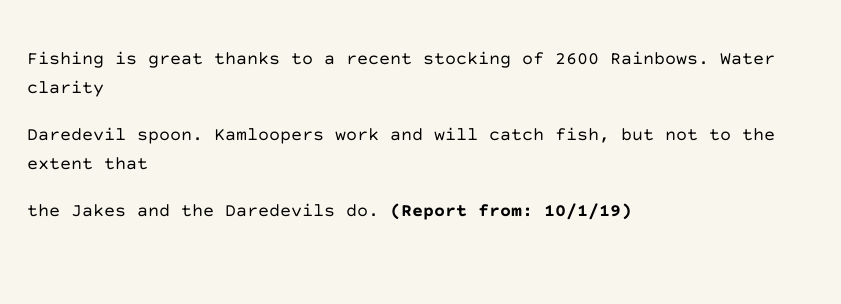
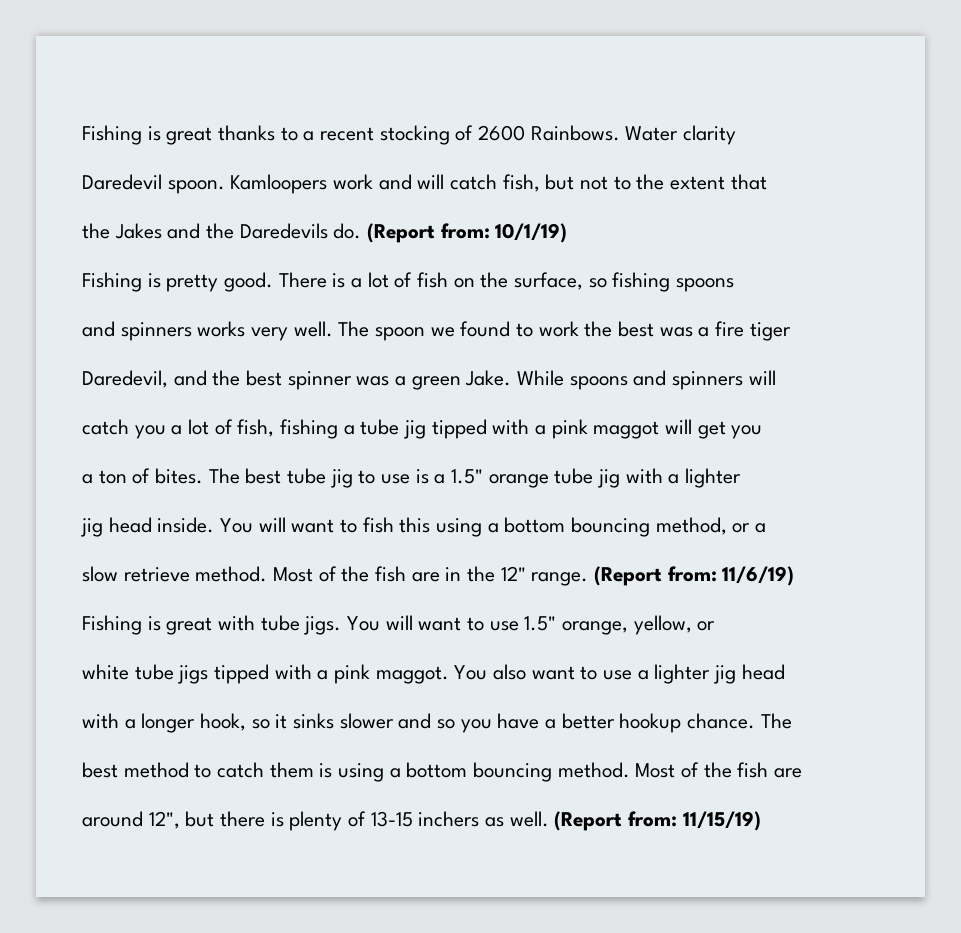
+ Fishing is pretty good. There is a lot of fish on the surface, so fishing spoons
+ and spinners works very well. The spoon we found to work the best was a fire tiger
+ Daredevil, and the best spinner was a green Jake. While spoons and spinners will
+ catch you a lot of fish, fishing a tube jig tipped with a pink maggot will get you
+ a ton of bites. The best tube jig to use is a 1.5" orange tube jig with a lighter
+ jig head inside. You will want to fish this using a bottom bouncing method, or a
+ slow retrieve method. Most of the fish are in the 12" range. (Report from: 11/6/19)
+ Fishing is great with tube jigs. You will want to use 1.5" orange, yellow, or
+ white tube jigs tipped with a pink maggot. You also want to use a lighter jig head
+ with a longer hook, so it sinks slower and so you have a better hookup chance. The
+ best method to catch them is using a bottom bouncing method. Most of the fish are
+ around 12", but there is plenty of 13-15 inchers as well. (Report from: 11/15/19)

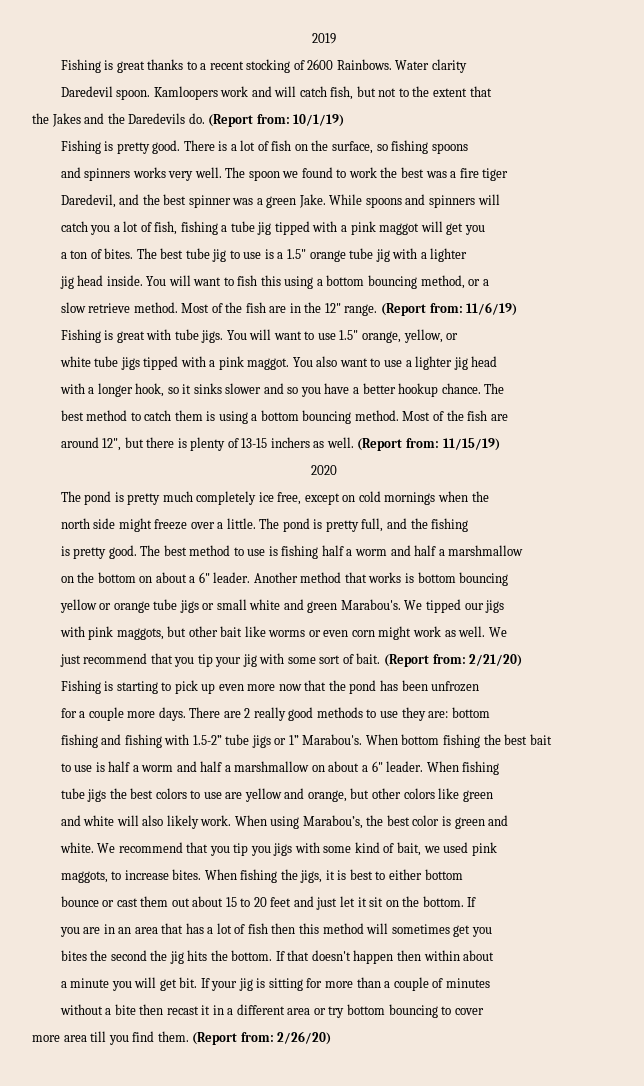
+ 2019
+ 2020
+ The pond is pretty much completely ice free, except on cold mornings when the
+ north side might freeze over a little. The pond is pretty full, and the fishing
+ is pretty good. The best method to use is fishing half a worm and half a marshmallow
+ on the bottom on about a 6" leader. Another method that works is bottom bouncing
+ yellow or orange tube jigs or small white and green Marabou's. We tipped our jigs
+ with pink maggots, but other bait like worms or even corn might work as well. We
+ just recommend that you tip your jig with some sort of bait. (Report from: 2/21/20)
+ Fishing is starting to pick up even more now that the pond has been unfrozen
+ for a couple more days. There are 2 really good methods to use they are: bottom
+ fishing and fishing with 1.5-2” tube jigs or 1” Marabou's. When bottom fishing the best bait
+ to use is half a worm and half a marshmallow on about a 6" leader. When fishing
+ tube jigs the best colors to use are yellow and orange, but other colors like green
+ and white will also likely work. When using Marabou’s, the best color is green and
+ white. We recommend that you tip you jigs with some kind of bait, we used pink
+ maggots, to increase bites. When fishing the jigs, it is best to either bottom
+ bounce or cast them out about 15 to 20 feet and just let it sit on the bottom. If
+ you are in an area that has a lot of fish then this method will sometimes get you
+ bites the second the jig hits the bottom. If that doesn't happen then within about
+ a minute you will get bit. If your jig is sitting for more than a couple of minutes
+ without a bite then recast it in a different area or try bottom bouncing to cover
+ more area till you find them. (Report from: 2/26/20)

